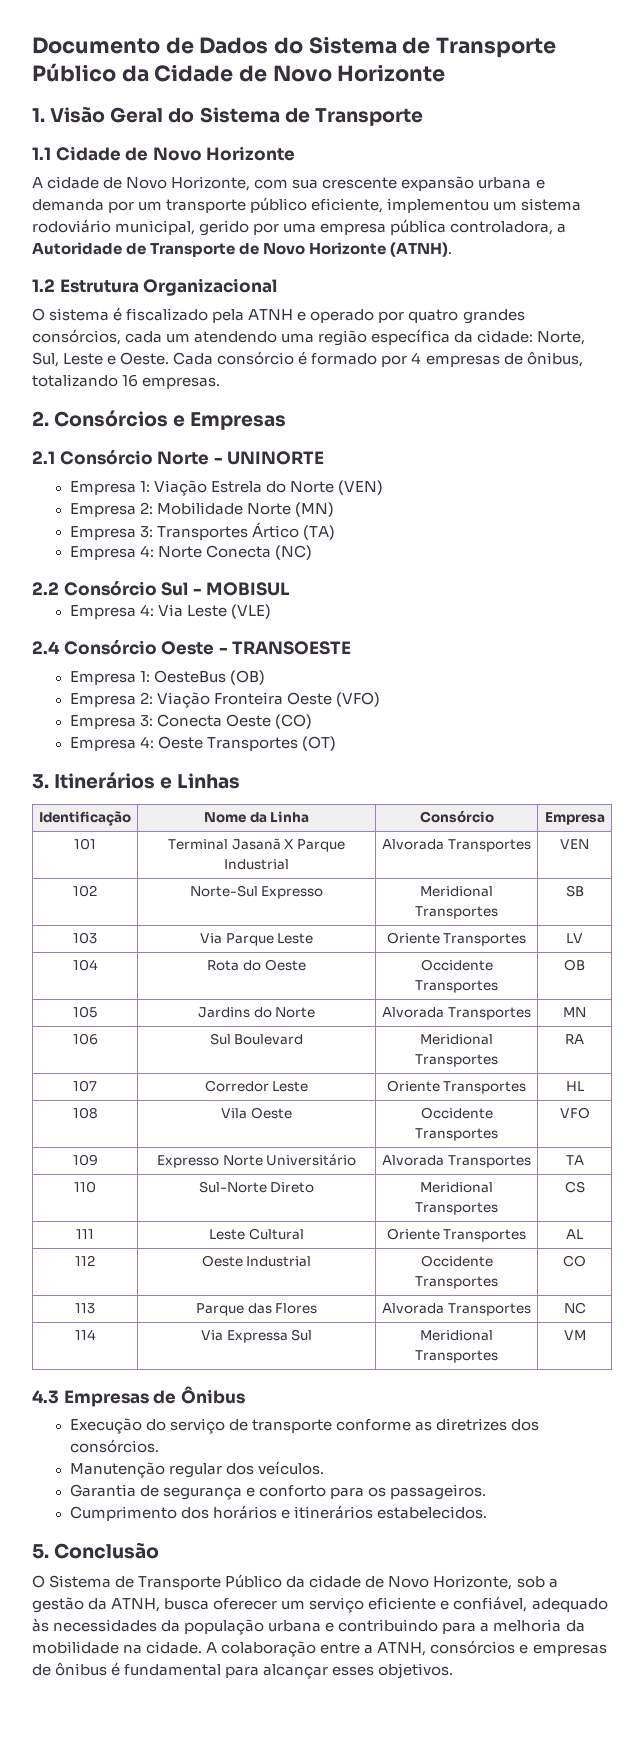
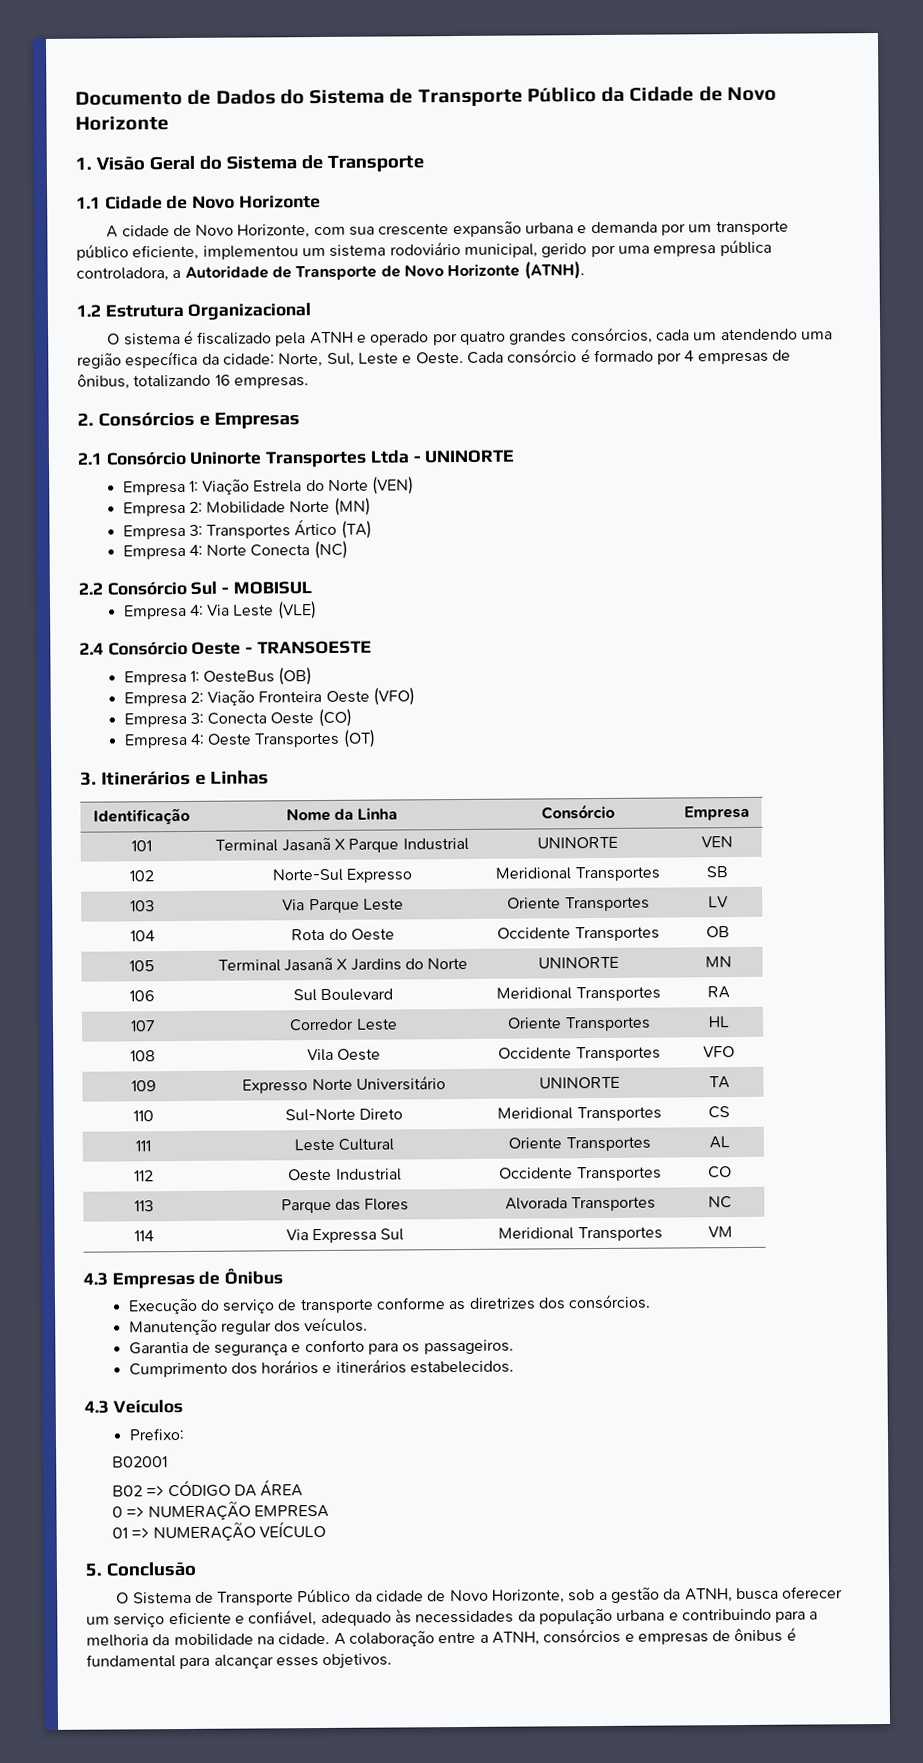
- 2.1 Consórcio Norte - UNINORTE
+ 2.1 Consórcio Uninorte Transportes Ltda - UNINORTE
- 101 | Terminal Jasanã X Parque Industrial | Alvorada Transportes | VEN
+ 101 | Terminal Jasanã X Parque Industrial | UNINORTE | VEN
- 105 | Jardins do Norte | Alvorada Transportes | MN
+ 105 | Terminal Jasanã X Jardins do Norte | UNINORTE | MN
- 109 | Expresso Norte Universitário | Alvorada Transportes | TA
+ 109 | Expresso Norte Universitário | UNINORTE | TA
+ 4.3 Veículos
+ Prefixo:
+ B02001
+ B02 => CÓDIGO DA ÁREA
+ 0 => NUMERAÇÃO EMPRESA
+ 01 => NUMERAÇÃO VEÍCULO

